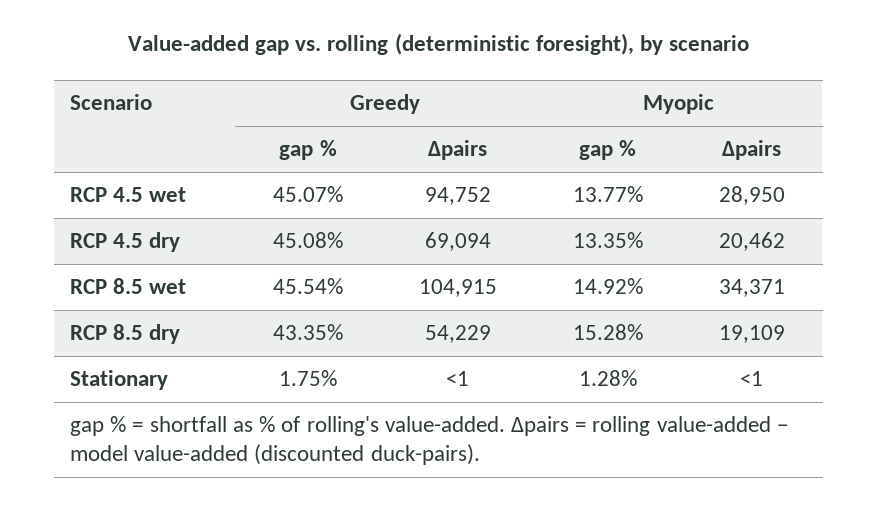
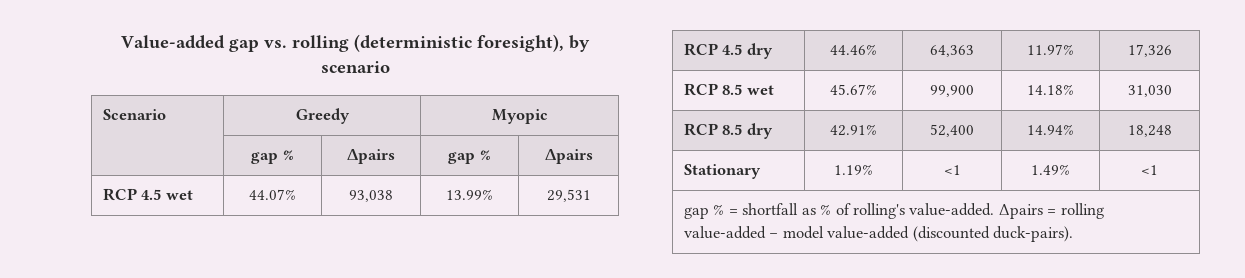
- RCP 4.5 wet | 45.07% | 94,752 | 13.77% | 28,950
+ RCP 4.5 wet | 44.07% | 93,038 | 13.99% | 29,531
- RCP 4.5 dry | 45.08% | 69,094 | 13.35% | 20,462
+ RCP 4.5 dry | 44.46% | 64,363 | 11.97% | 17,326
- RCP 8.5 wet | 45.54% | 104,915 | 14.92% | 34,371
+ RCP 8.5 wet | 45.67% | 99,900 | 14.18% | 31,030
- RCP 8.5 dry | 43.35% | 54,229 | 15.28% | 19,109
+ RCP 8.5 dry | 42.91% | 52,400 | 14.94% | 18,248
- Stationary | 1.75% | <1 | 1.28% | <1
+ Stationary | 1.19% | <1 | 1.49% | <1

